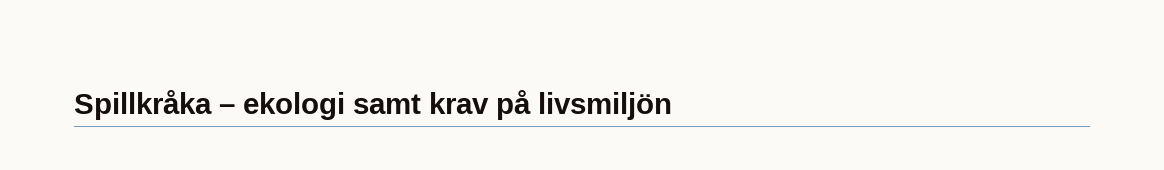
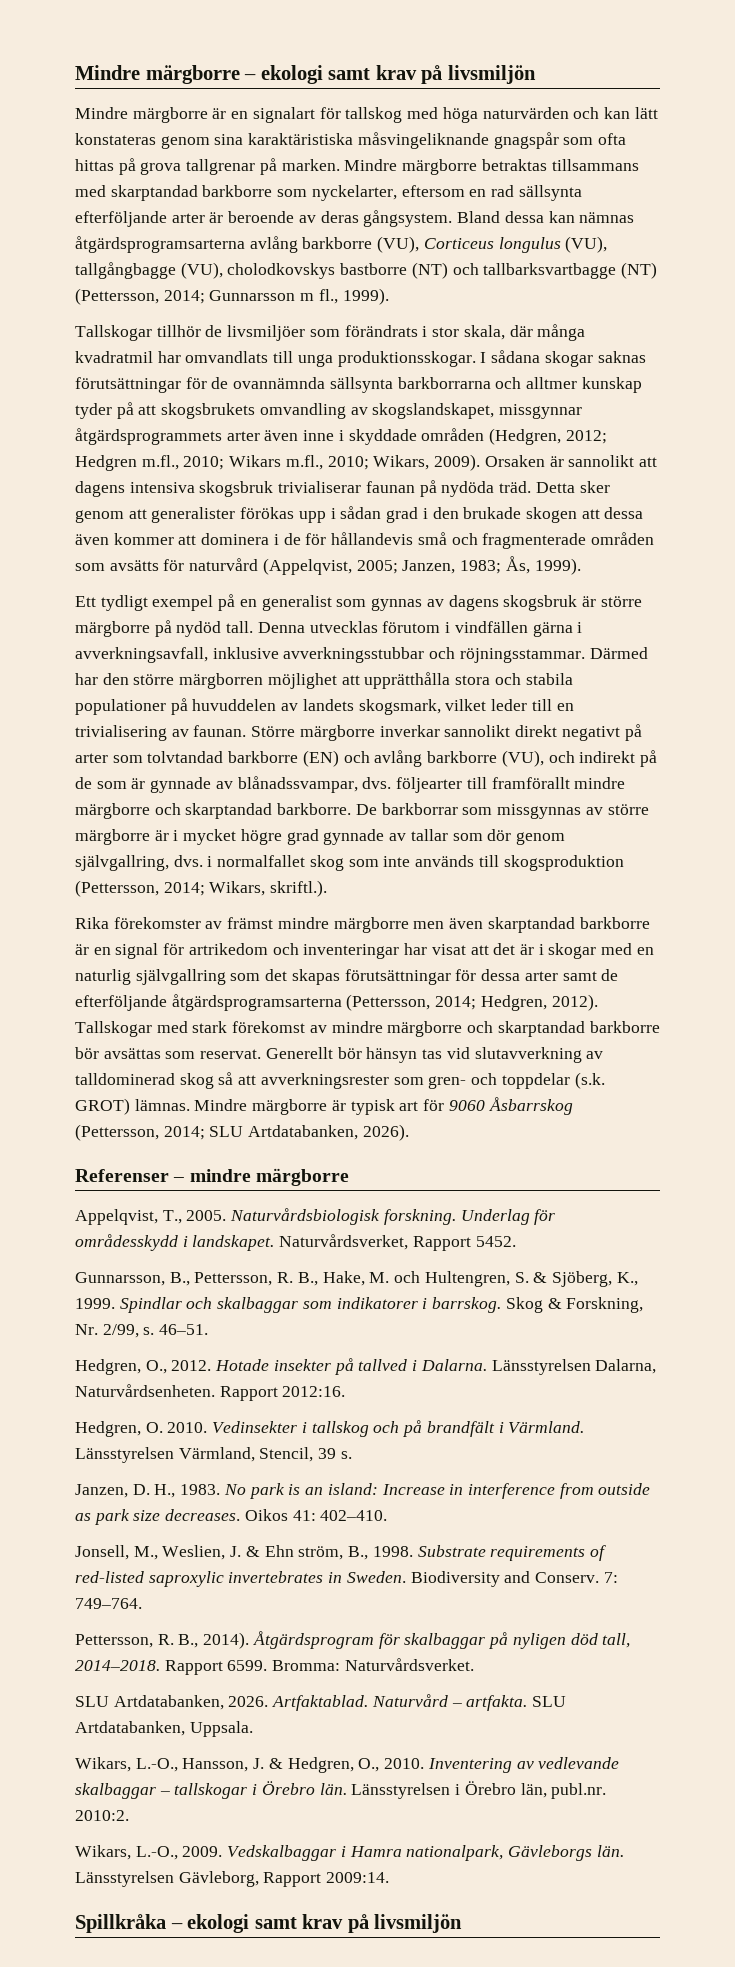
+ Mindre märgborre – ekologi samt krav på livsmiljön
+ Mindre märgborre är en signalart för tallskog med höga naturvärden och kan lätt konstateras genom sina karaktäristiska måsvingeliknande gnagspår som ofta hittas på grova tallgrenar på marken. Mindre märgborre betraktas tillsammans med skarptandad barkborre som nyckelarter, eftersom en rad sällsynta efterföljande arter är beroende av deras gångsystem. Bland dessa kan nämnas åtgärdsprogramsarterna avlång barkborre (VU), Corticeus longulus (VU), tallgångbagge (VU), cholodkovskys bastborre (NT) och tallbarksvartbagge (NT) (Pettersson, 2014; Gunnarsson m fl., 1999).
+ Tallskogar tillhör de livsmiljöer som förändrats i stor skala, där många kvadratmil har omvandlats till unga produktionsskogar. I sådana skogar saknas förutsättningar för de ovannämnda sällsynta barkborrarna och alltmer kunskap tyder på att skogsbrukets omvandling av skogslandskapet, missgynnar åtgärdsprogrammets arter även inne i skyddade områden (Hedgren, 2012; Hedgren m.fl., 2010; Wikars m.fl., 2010; Wikars, 2009). Orsaken är sannolikt att dagens intensiva skogsbruk trivialiserar faunan på nydöda träd. Detta sker genom att generalister förökas upp i sådan grad i den brukade skogen att dessa även kommer att dominera i de för hållandevis små och fragmenterade områden som avsätts för naturvård (Appelqvist, 2005; Janzen, 1983; Ås, 1999).
+ Ett tydligt exempel på en generalist som gynnas av dagens skogsbruk är större märgborre på nydöd tall. Denna utvecklas förutom i vindfällen gärna i avverkningsavfall, inklusive avverkningsstubbar och röjningsstammar. Därmed har den större märgborren möjlighet att upprätthålla stora och stabila populationer på huvuddelen av landets skogsmark, vilket leder till en trivialisering av faunan. Större märgborre inverkar sannolikt direkt negativt på arter som tolvtandad barkborre (EN) och avlång barkborre (VU), och indirekt på de som är gynnade av blånadssvampar, dvs. följearter till framförallt mindre märgborre och skarptandad barkborre. De barkborrar som missgynnas av större märgborre är i mycket högre grad gynnade av tallar som dör genom självgallring, dvs. i normalfallet skog som inte används till skogsproduktion (Pettersson, 2014; Wikars, skriftl.).
+ Rika förekomster av främst mindre märgborre men även skarptandad barkborre är en signal för artrikedom och inventeringar har visat att det är i skogar med en naturlig självgallring som det skapas förutsättningar för dessa arter samt de efterföljande åtgärdsprogramsarterna (Pettersson, 2014; Hedgren, 2012). Tallskogar med stark förekomst av mindre märgborre och skarptandad barkborre bör avsättas som reservat. Generellt bör hänsyn tas vid slutavverkning av talldominerad skog så att avverkningsrester som gren- och toppdelar (s.k. GROT) lämnas. Mindre märgborre är typisk art för 9060 Åsbarrskog (Pettersson, 2014; SLU Artdatabanken, 2026).
+ Referenser – mindre märgborre
+ Appelqvist, T., 2005. Naturvårdsbiologisk forskning. Underlag för områdesskydd i landskapet. Naturvårdsverket, Rapport 5452.
+ Gunnarsson, B., Pettersson, R. B., Hake, M. och Hultengren, S. & Sjöberg, K., 1999. Spindlar och skalbaggar som indikatorer i barrskog. Skog & Forskning, Nr. 2/99, s. 46–51.
+ Hedgren, O., 2012. Hotade insekter på tallved i Dalarna. Länsstyrelsen Dalarna, Naturvårdsenheten. Rapport 2012:16.
+ Hedgren, O. 2010. Vedinsekter i tallskog och på brandfält i Värmland. Länsstyrelsen Värmland, Stencil, 39 s.
+ Janzen, D. H., 1983. No park is an island: Increase in interference from outside as park size decreases. Oikos 41: 402–410.
+ Jonsell, M., Weslien, J. & Ehn ström, B., 1998. Substrate requirements of red-listed saproxylic invertebrates in Sweden. Biodiversity and Conserv. 7: 749–764.
+ Pettersson, R. B., 2014). Åtgärdsprogram för skalbaggar på nyligen död tall, 2014–2018. Rapport 6599. Bromma: Naturvårdsverket.
+ SLU Artdatabanken, 2026. Artfaktablad. Naturvård – artfakta. SLU Artdatabanken, Uppsala.
+ Wikars, L.-O., Hansson, J. & Hedgren, O., 2010. Inventering av vedlevande skalbaggar – tallskogar i Örebro län. Länsstyrelsen i Örebro län, publ.nr. 2010:2.
+ Wikars, L.-O., 2009. Vedskalbaggar i Hamra nationalpark, Gävleborgs län. Länsstyrelsen Gävleborg, Rapport 2009:14.

